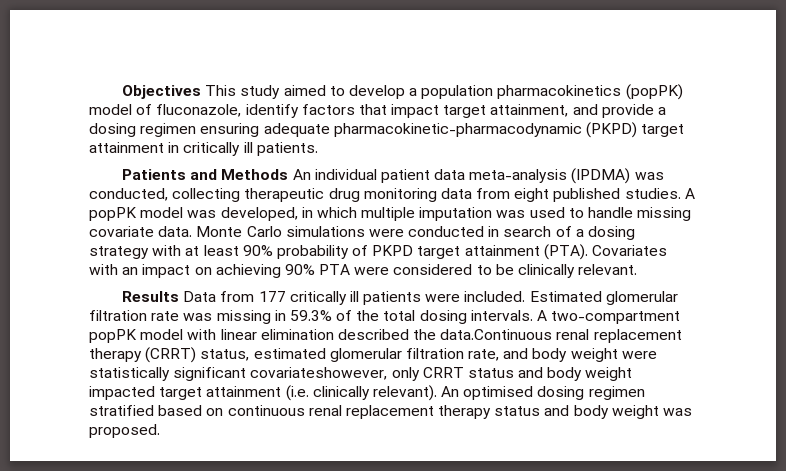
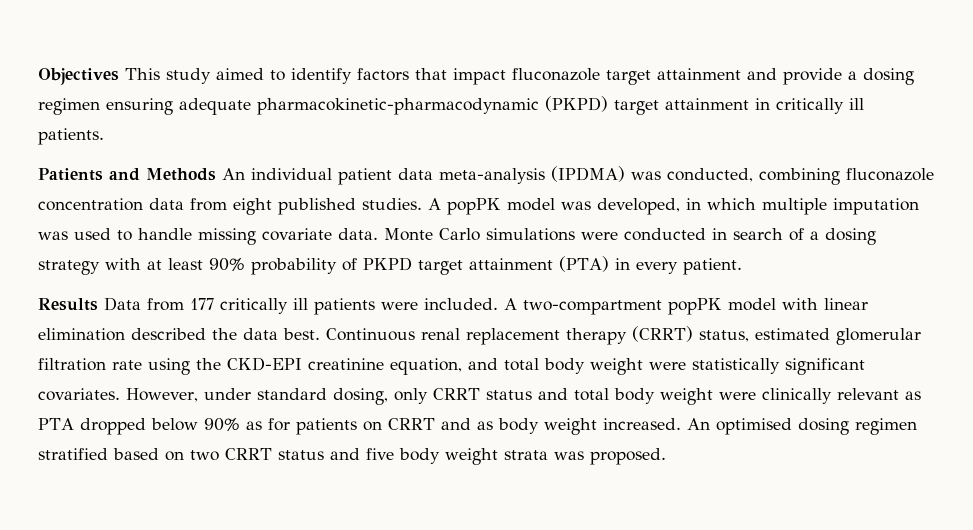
- Objectives This study aimed to develop a population pharmacokinetics (popPK) model of fluconazole, identify factors that impact target attainment, and provide a dosing regimen ensuring adequate pharmacokinetic-pharmacodynamic (PKPD) target attainment in critically ill patients.
+ Objectives This study aimed to identify factors that impact fluconazole target attainment and provide a dosing regimen ensuring adequate pharmacokinetic-pharmacodynamic (PKPD) target attainment in critically ill patients.
- Patients and Methods An individual patient data meta-analysis (IPDMA) was conducted, collecting therapeutic drug monitoring data from eight published studies.
+ Patients and Methods An individual patient data meta-analysis (IPDMA) was conducted, combining fluconazole concentration data from eight published studies.
- Monte Carlo simulations were conducted in search of a dosing strategy with at least 90% probability of PKPD target attainment (PTA). Covariates with an impact on achieving 90% PTA were considered to be clinically relevant.
+ Monte Carlo simulations were conducted in search of a dosing strategy with at least 90% probability of PKPD target attainment (PTA) in every patient.
- Estimated glomerular filtration rate was missing in 59.3% of the total dosing intervals.
- A two-compartment popPK model with linear elimination described the data.Continuous renal replacement therapy (CRRT) status, estimated glomerular filtration rate, and body weight were statistically significant covariateshowever, only CRRT status and body weight impacted target attainment (i.e. clinically relevant).
+ A two-compartment popPK model with linear elimination described the data best. Continuous renal replacement therapy (CRRT) status, estimated glomerular filtration rate using the CKD-EPI creatinine equation, and total body weight were statistically significant covariates. However, under standard dosing, only CRRT status and total body weight were clinically relevant as PTA dropped below 90% as for patients on CRRT and as body weight increased.
- An optimised dosing regimen stratified based on continuous renal replacement therapy status and body weight was proposed.
+ An optimised dosing regimen stratified based on two CRRT status and five body weight strata was proposed.

